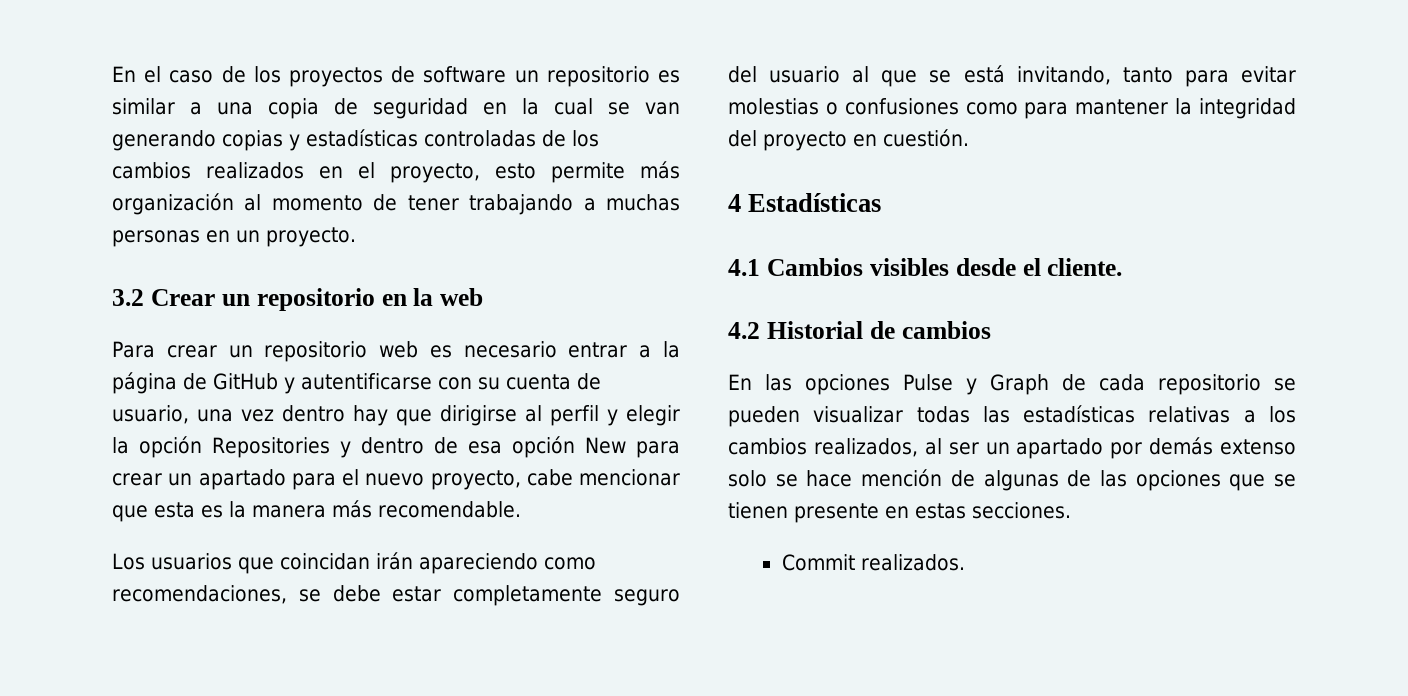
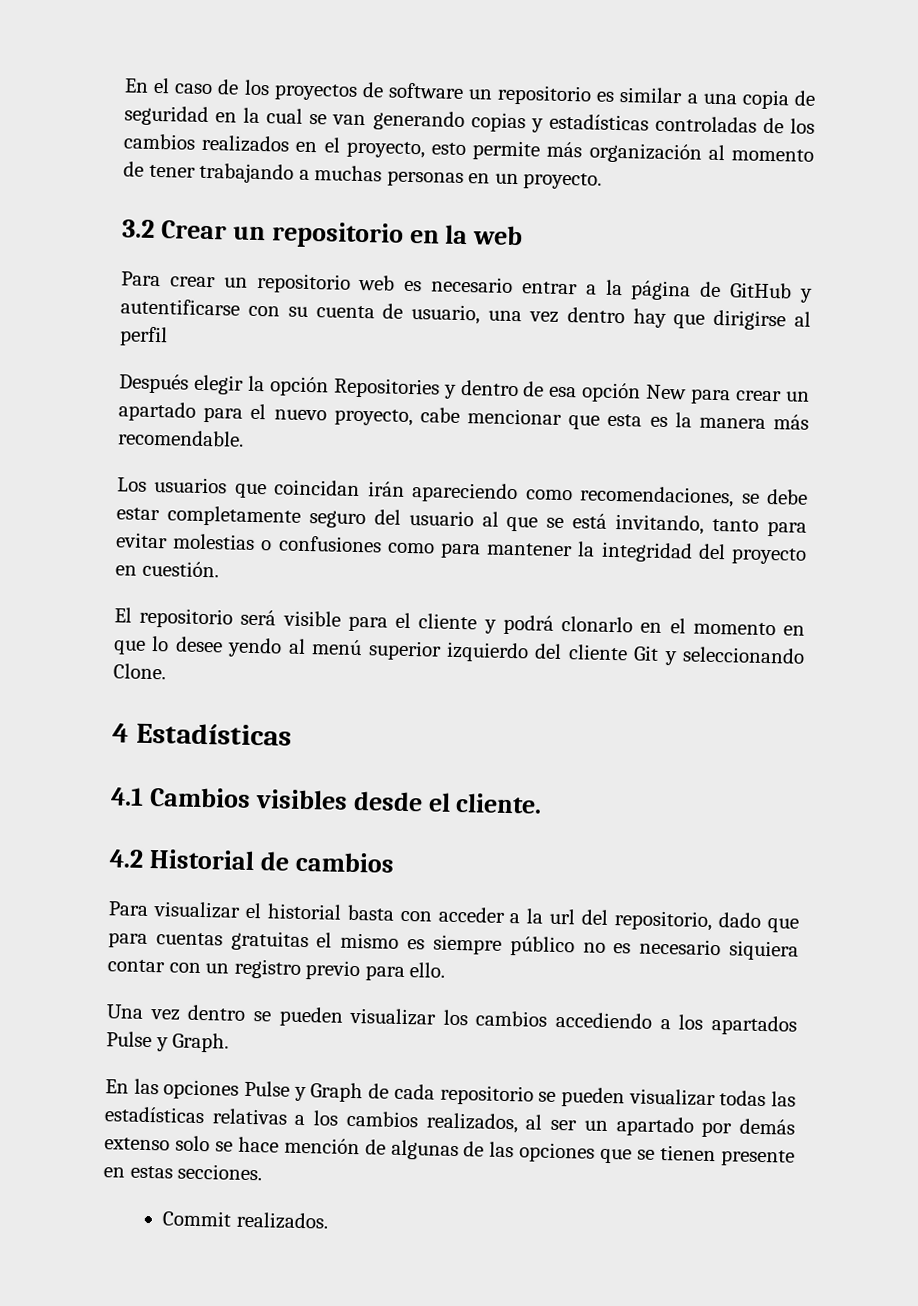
- Para crear un repositorio web es necesario entrar a la página de GitHub y autentificarse con su cuenta de usuario, una vez dentro hay que dirigirse al perfil y elegir la opción Repositories y dentro de esa opción New para crear un apartado para el nuevo proyecto, cabe mencionar que esta es la manera más recomendable.
+ Para crear un repositorio web es necesario entrar a la página de GitHub y autentificarse con su cuenta de usuario, una vez dentro hay que dirigirse al perfil
+ Después elegir la opción Repositories y dentro de esa opción New para crear un apartado para el nuevo proyecto, cabe mencionar que esta es la manera más recomendable.
+ El repositorio será visible para el cliente y podrá clonarlo en el momento en que lo desee yendo al menú superior izquierdo del cliente Git y seleccionando Clone.
+ Para visualizar el historial basta con acceder a la url del repositorio, dado que para cuentas gratuitas el mismo es siempre público no es necesario siquiera contar con un registro previo para ello.
+ Una vez dentro se pueden visualizar los cambios accediendo a los apartados Pulse y Graph.

